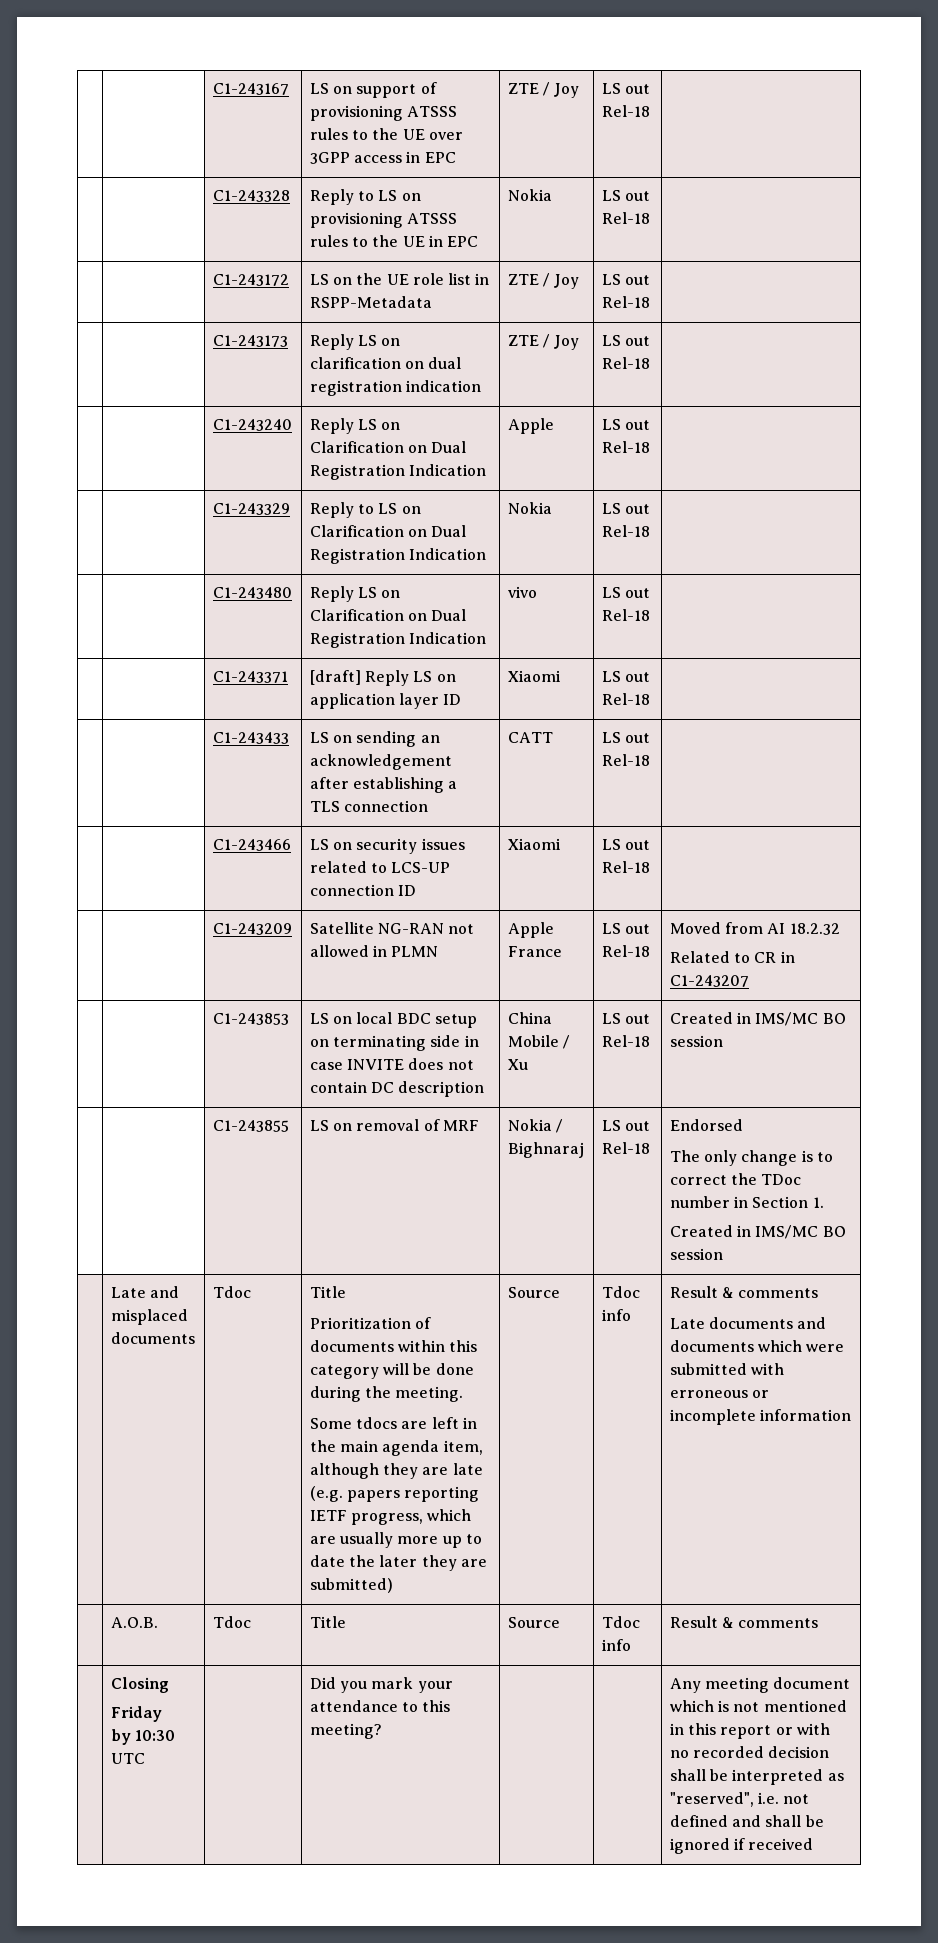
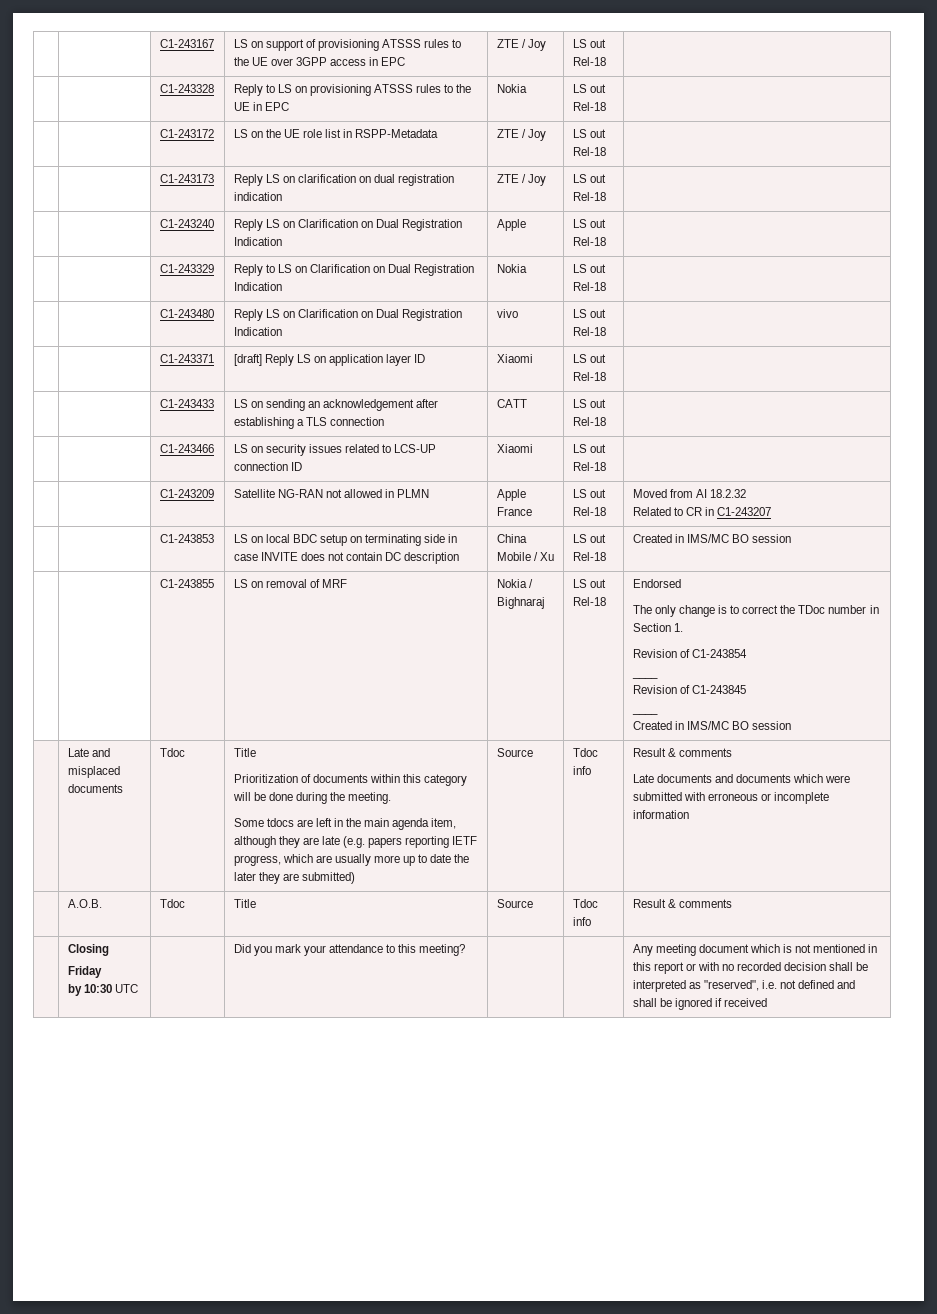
  | | C1-243855 | LS on removal of MRF | Nokia / Bighnaraj | LS out Rel-18 | Endorsed
  The only change is to correct the TDoc number in Section 1.
+ Revision of C1-243854
+ ____
+ Revision of C1-243845
+ ____

